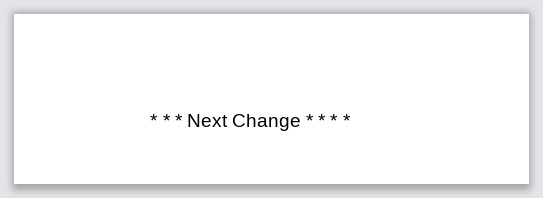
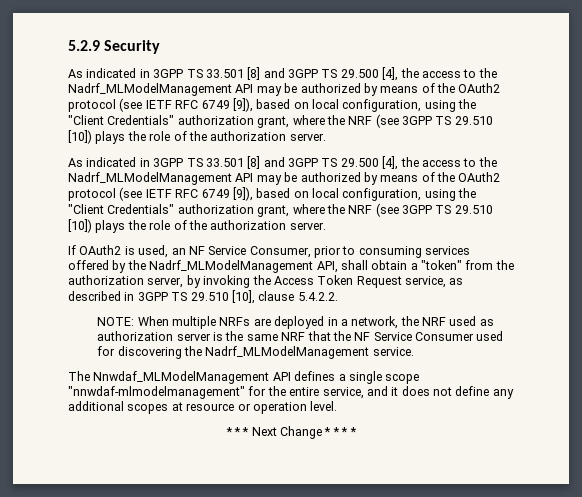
+ 5.2.9 Security
+ As indicated in 3GPP TS 33.501 [8] and 3GPP TS 29.500 [4], the access to the Nadrf_MLModelManagement API may be authorized by means of the OAuth2 protocol (see IETF RFC 6749 [9]), based on local configuration, using the "Client Credentials" authorization grant, where the NRF (see 3GPP TS 29.510 [10]) plays the role of the authorization server.
+ As indicated in 3GPP TS 33.501 [8] and 3GPP TS 29.500 [4], the access to the Nadrf_MLModelManagement API may be authorized by means of the OAuth2 protocol (see IETF RFC 6749 [9]), based on local configuration, using the "Client Credentials" authorization grant, where the NRF (see 3GPP TS 29.510 [10]) plays the role of the authorization server.
+ If OAuth2 is used, an NF Service Consumer, prior to consuming services offered by the Nadrf_MLModelManagement API, shall obtain a "token" from the authorization server, by invoking the Access Token Request service, as described in 3GPP TS 29.510 [10], clause 5.4.2.2.
+ NOTE: When multiple NRFs are deployed in a network, the NRF used as authorization server is the same NRF that the NF Service Consumer used for discovering the Nadrf_MLModelManagement service.
+ The Nnwdaf_MLModelManagement API defines a single scope "nnwdaf-mlmodelmanagement" for the entire service, and it does not define any additional scopes at resource or operation level.

